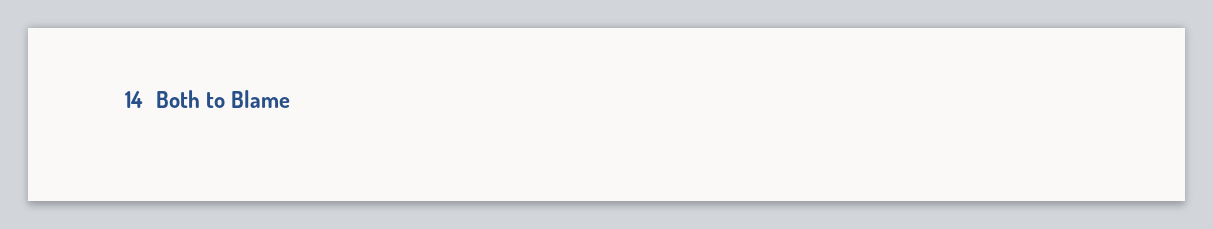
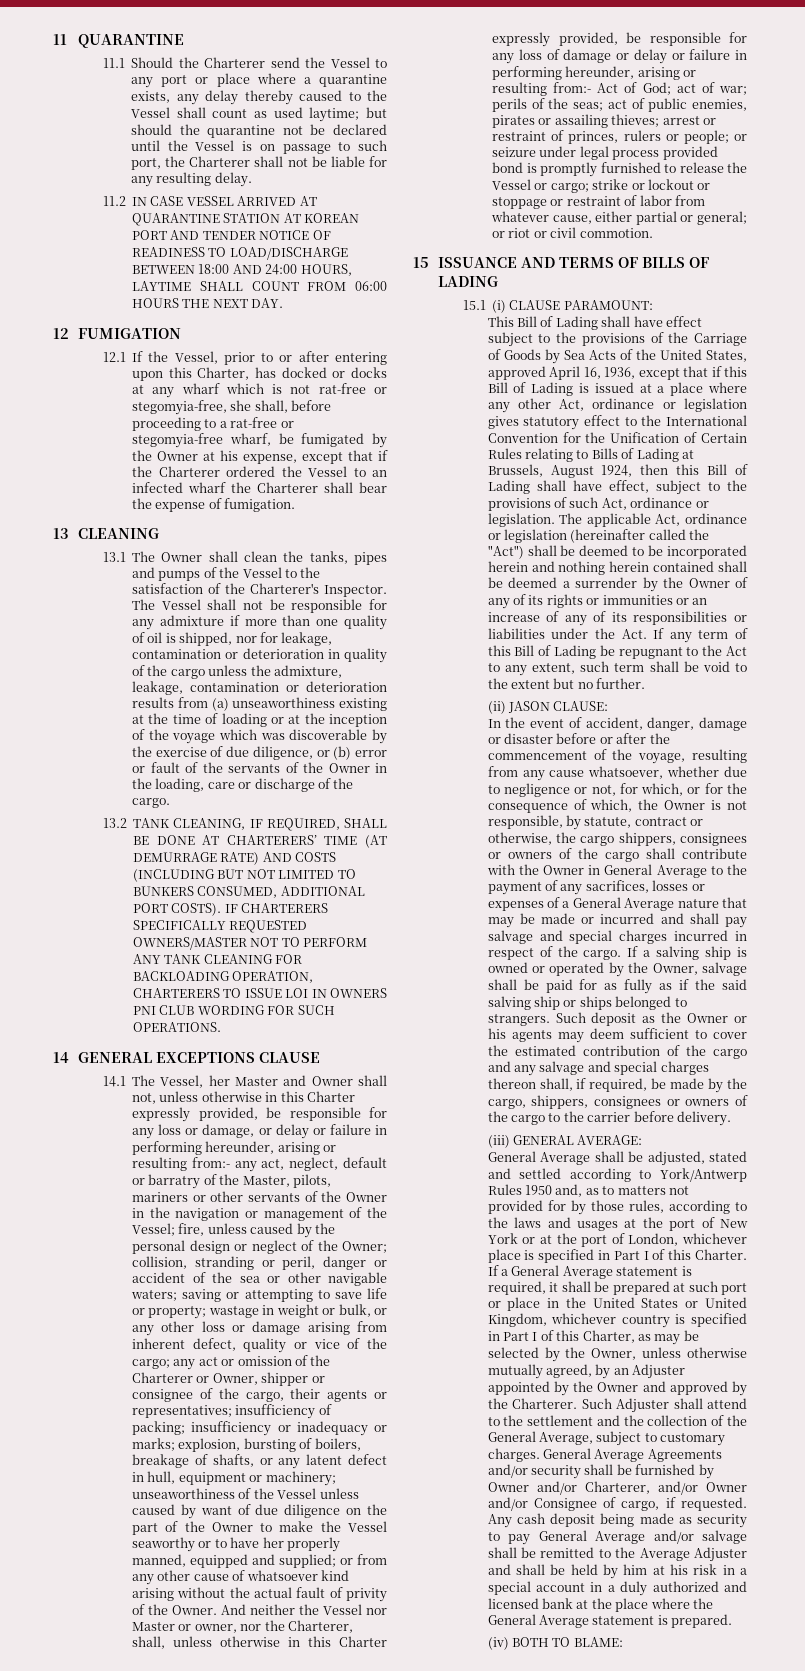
- 14 Both to Blame
+ 11 QUARANTINE
+ 11.1 Should the Charterer send the Vessel to any port or place where a quarantine exists, any delay thereby caused to the Vessel shall count as used laytime; but should the quarantine not be declared until the Vessel is on passage to such port, the Charterer shall not be liable for any resulting delay.
+ 11.2 IN CASE VESSEL ARRIVED AT QUARANTINE STATION AT KOREAN PORT AND TENDER NOTICE OF READINESS TO LOAD/DISCHARGE BETWEEN 18:00 AND 24:00 HOURS, LAYTIME SHALL COUNT FROM 06:00 HOURS THE NEXT DAY.
+ 12 FUMIGATION
+ 12.1 If the Vessel, prior to or after entering upon this Charter, has docked or docks at any wharf which is not rat-free or stegomyia-free, she shall, before proceeding to a rat-free or stegomyia-free wharf, be fumigated by the Owner at his expense, except that if the Charterer ordered the Vessel to an infected wharf the Charterer shall bear the expense of fumigation.
+ 13 CLEANING
+ 13.1 The Owner shall clean the tanks, pipes and pumps of the Vessel to the satisfaction of the Charterer's Inspector. The Vessel shall not be responsible for any admixture if more than one quality of oil is shipped, nor for leakage, contamination or deterioration in quality of the cargo unless the admixture, leakage, contamination or deterioration results from (a) unseaworthiness existing at the time of loading or at the inception of the voyage which was discoverable by the exercise of due diligence, or (b) error or fault of the servants of the Owner in the loading, care or discharge of the cargo.
+ 13.2 TANK CLEANING, IF REQUIRED, SHALL BE DONE AT CHARTERERS’ TIME (AT DEMURRAGE RATE) AND COSTS (INCLUDING BUT NOT LIMITED TO BUNKERS CONSUMED, ADDITIONAL PORT COSTS). IF CHARTERERS SPECIFICALLY REQUESTED OWNERS/MASTER NOT TO PERFORM ANY TANK CLEANING FOR BACKLOADING OPERATION, CHARTERERS TO ISSUE LOI IN OWNERS PNI CLUB WORDING FOR SUCH OPERATIONS.
+ 14 GENERAL EXCEPTIONS CLAUSE
+ 14.1 The Vessel, her Master and Owner shall not, unless otherwise in this Charter expressly provided, be responsible for any loss or damage, or delay or failure in performing hereunder, arising or resulting from:- any act, neglect, default or barratry of the Master, pilots, mariners or other servants of the Owner in the navigation or management of the Vessel; fire, unless caused by the personal design or neglect of the Owner; collision, stranding or peril, danger or accident of the sea or other navigable waters; saving or attempting to save life or property; wastage in weight or bulk, or any other loss or damage arising from inherent defect, quality or vice of the cargo; any act or omission of the Charterer or Owner, shipper or consignee of the cargo, their agents or representatives; insufficiency of packing; insufficiency or inadequacy or marks; explosion, bursting of boilers, breakage of shafts, or any latent defect in hull, equipment or machinery; unseaworthiness of the Vessel unless caused by want of due diligence on the part of the Owner to make the Vessel seaworthy or to have her properly manned, equipped and supplied; or from any other cause of whatsoever kind arising without the actual fault of privity of the Owner. And neither the Vessel nor Master or owner, nor the Charterer, shall, unless otherwise in this Charter expressly provided, be responsible for any loss of damage or delay or failure in performing hereunder, arising or resulting from:- Act of God; act of war; perils of the seas; act of public enemies, pirates or assailing thieves; arrest or restraint of princes, rulers or people; or seizure under legal process provided bond is promptly furnished to release the Vessel or cargo; strike or lockout or stoppage or restraint of labor from whatever cause, either partial or general; or riot or civil commotion.
+ 15 ISSUANCE AND TERMS OF BILLS OF LADING
+ 15.1 (i) CLAUSE PARAMOUNT:
+ This Bill of Lading shall have effect subject to the provisions of the Carriage of Goods by Sea Acts of the United States, approved April 16, 1936, except that if this Bill of Lading is issued at a place where any other Act, ordinance or legislation gives statutory effect to the International Convention for the Unification of Certain Rules relating to Bills of Lading at Brussels, August 1924, then this Bill of Lading shall have effect, subject to the provisions of such Act, ordinance or legislation. The applicable Act, ordinance or legislation (hereinafter called the "Act") shall be deemed to be incorporated herein and nothing herein contained shall be deemed a surrender by the Owner of any of its rights or immunities or an increase of any of its responsibilities or liabilities under the Act. If any term of this Bill of Lading be repugnant to the Act to any extent, such term shall be void to the extent but no further.
+ (ii) JASON CLAUSE:
+ In the event of accident, danger, damage or disaster before or after the commencement of the voyage, resulting from any cause whatsoever, whether due to negligence or not, for which, or for the consequence of which, the Owner is not responsible, by statute, contract or otherwise, the cargo shippers, consignees or owners of the cargo shall contribute with the Owner in General Average to the payment of any sacrifices, losses or expenses of a General Average nature that may be made or incurred and shall pay salvage and special charges incurred in respect of the cargo. If a salving ship is owned or operated by the Owner, salvage shall be paid for as fully as if the said salving ship or ships belonged to strangers. Such deposit as the Owner or his agents may deem sufficient to cover the estimated contribution of the cargo and any salvage and special charges thereon shall, if required, be made by the cargo, shippers, consignees or owners of the cargo to the carrier before delivery.
+ (iii) GENERAL AVERAGE:
+ General Average shall be adjusted, stated and settled according to York/Antwerp Rules 1950 and, as to matters not provided for by those rules, according to the laws and usages at the port of New York or at the port of London, whichever place is specified in Part I of this Charter. If a General Average statement is required, it shall be prepared at such port or place in the United States or United Kingdom, whichever country is specified in Part I of this Charter, as may be selected by the Owner, unless otherwise mutually agreed, by an Adjuster appointed by the Owner and approved by the Charterer. Such Adjuster shall attend to the settlement and the collection of the General Average, subject to customary charges. General Average Agreements and/or security shall be furnished by Owner and/or Charterer, and/or Owner and/or Consignee of cargo, if requested. Any cash deposit being made as security to pay General Average and/or salvage shall be remitted to the Average Adjuster and shall be held by him at his risk in a special account in a duly authorized and licensed bank at the place where the General Average statement is prepared.
+ (iv) BOTH TO BLAME:

